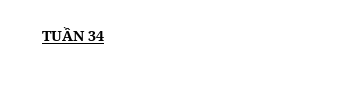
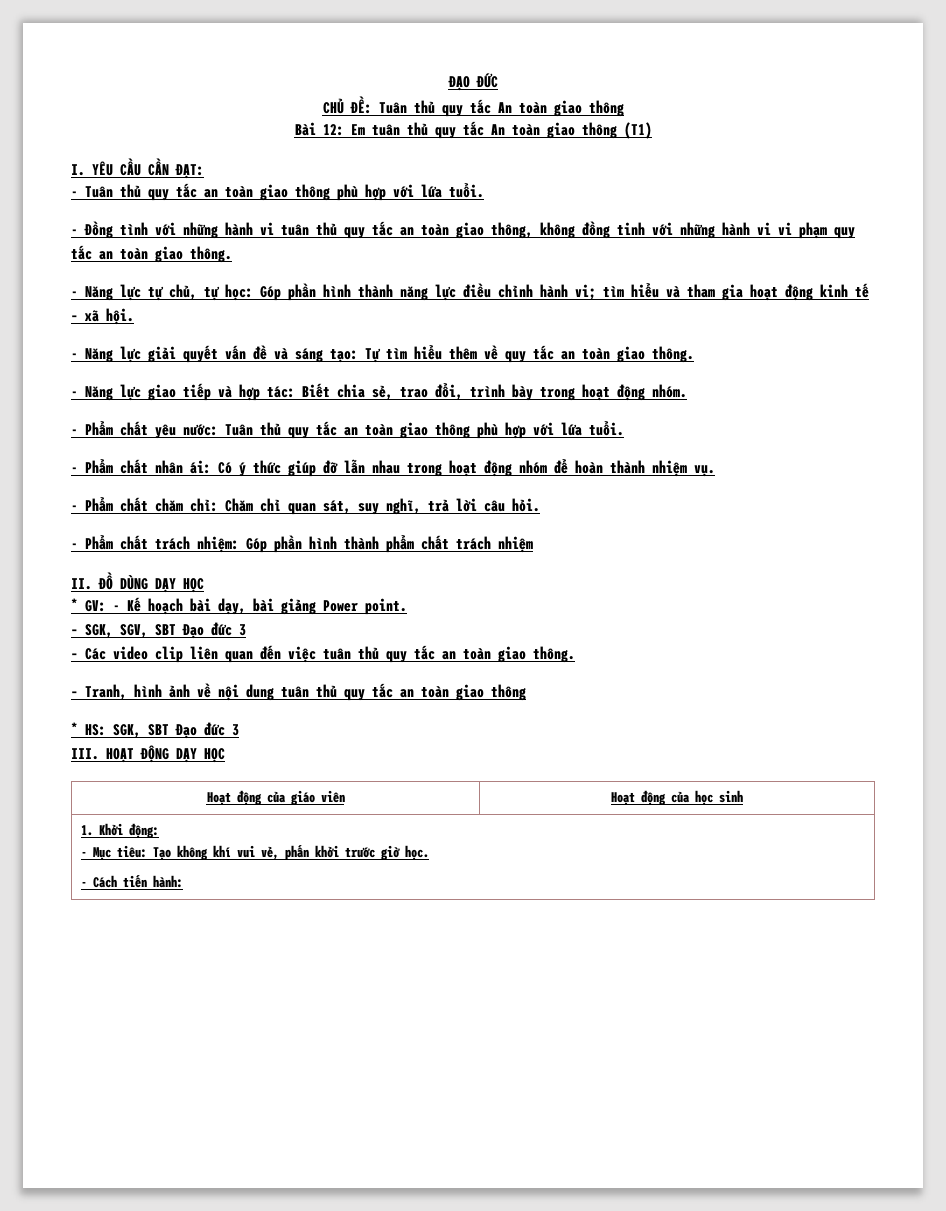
- TUẦN 34
+ ĐẠO ĐỨC
+ CHỦ ĐỀ: Tuân thủ quy tắc An toàn giao thông
+ Bài 12: Em tuân thủ quy tắc An toàn giao thông (T1)
+ I. YÊU CẦU CẦN ĐẠT:
+ - Tuân thủ quy tắc an toàn giao thông phù hợp với lứa tuổi.
+ - Đồng tình với những hành vi tuân thủ quy tắc an toàn giao thông, không đồng tinh với những hành vi vi phạm quy tắc an toàn giao thông.
+ - Năng lực tự chủ, tự học: Góp phần hình thành năng lực điều chỉnh hành vi; tìm hiểu và tham gia hoạt động kinh tế – xã hội.
+ - Năng lực giải quyết vấn đề và sáng tạo: Tự tìm hiểu thêm về quy tắc an toàn giao thông.
+ - Năng lực giao tiếp và hợp tác: Biết chia sẻ, trao đổi, trình bày trong hoạt động nhóm.
+ - Phẩm chất yêu nước: Tuân thủ quy tắc an toàn giao thông phù hợp với lứa tuổi.
+ - Phẩm chất nhân ái: Có ý thức giúp đỡ lẫn nhau trong hoạt động nhóm để hoàn thành nhiệm vụ.
+ - Phẩm chất chăm chỉ: Chăm chỉ quan sát, suy nghĩ, trả lời câu hỏi.
+ - Phẩm chất trách nhiệm: Góp phần hình thành phẩm chất trách nhiệm
+ II. ĐỒ DÙNG DẠY HỌC
+ * GV: - Kế hoạch bài dạy, bài giảng Power point.
+ – SGK, SGV, SBT Đạo đức 3
+ – Các video clip liên quan đến việc tuân thủ quy tắc an toàn giao thông.
+ – Tranh, hình ảnh về nội dung tuân thủ quy tắc an toàn giao thông
+ * HS: SGK, SBT Đạo đức 3
+ III. HOẠT ĐỘNG DẠY HỌC
+ Hoạt động của giáo viên | Hoạt động của học sinh
+ 1. Khởi động:
+ - Mục tiêu: Tạo không khí vui vẻ, phấn khởi trước giờ học.
+ - Cách tiến hành:

